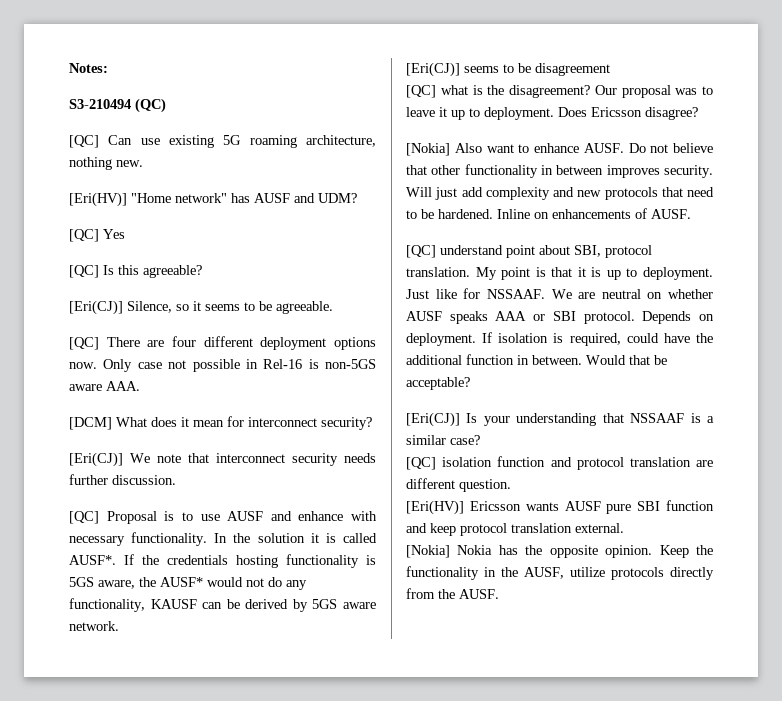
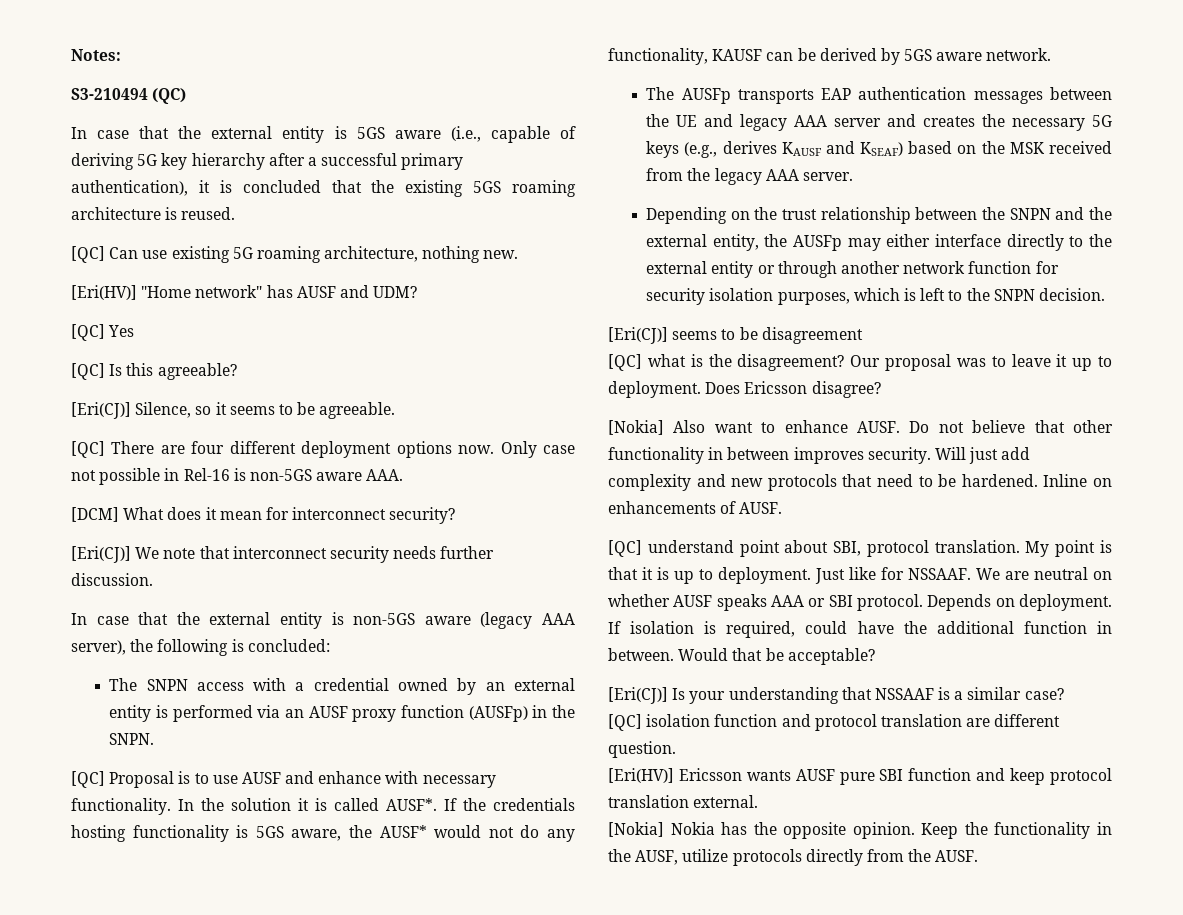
+ In case that the external entity is 5GS aware (i.e., capable of deriving 5G key hierarchy after a successful primary authentication), it is concluded that the existing 5GS roaming architecture is reused.
+ In case that the external entity is non-5GS aware (legacy AAA server), the following is concluded:
+ The SNPN access with a credential owned by an external entity is performed via an AUSF proxy function (AUSFp) in the SNPN.
+ The AUSFp transports EAP authentication messages between the UE and legacy AAA server and creates the necessary 5G keys (e.g., derives KAUSF and KSEAF) based on the MSK received from the legacy AAA server.
+ Depending on the trust relationship between the SNPN and the external entity, the AUSFp may either interface directly to the external entity or through another network function for security isolation purposes, which is left to the SNPN decision.

